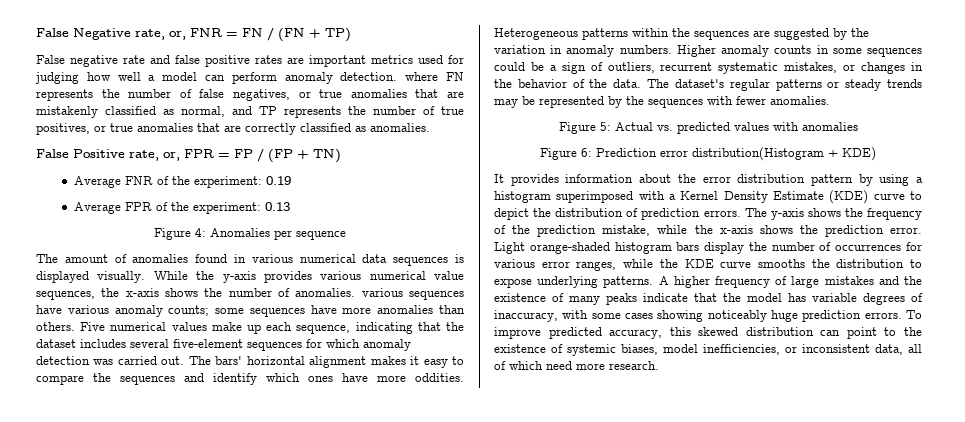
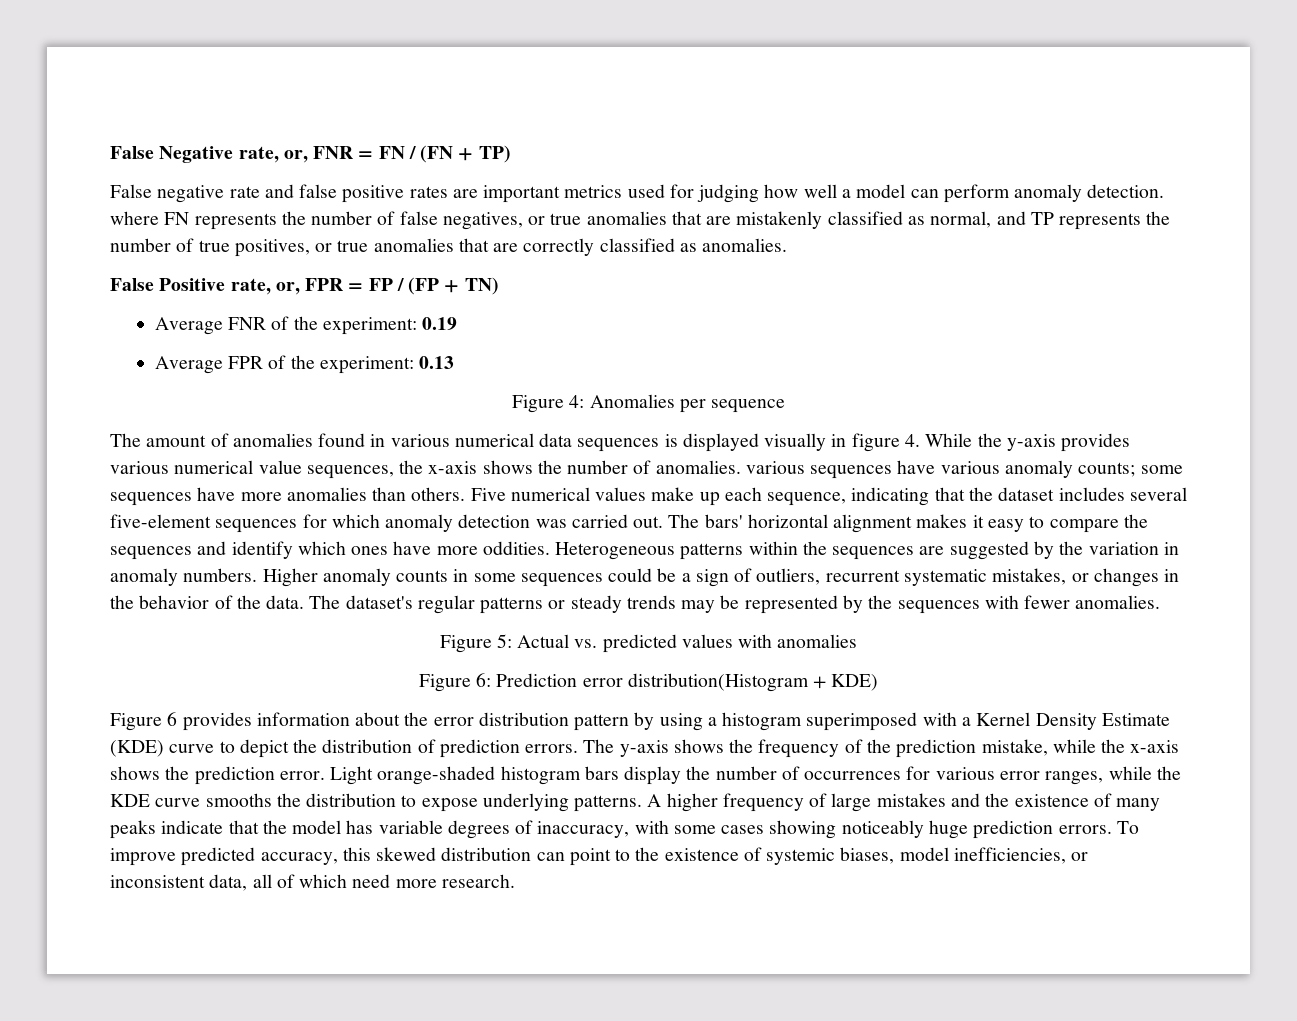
- The amount of anomalies found in various numerical data sequences is displayed visually. While the y-axis provides various numerical value sequences, the x-axis shows the number of anomalies. various sequences have various anomaly counts; some sequences have more anomalies than others.
+ The amount of anomalies found in various numerical data sequences is displayed visually in figure 4. While the y-axis provides various numerical value sequences, the x-axis shows the number of anomalies. various sequences have various anomaly counts; some sequences have more anomalies than others.
- It provides information about the error distribution pattern by using a histogram superimposed with a Kernel Density Estimate (KDE) curve to depict the distribution of prediction errors.
+ Figure 6 provides information about the error distribution pattern by using a histogram superimposed with a Kernel Density Estimate (KDE) curve to depict the distribution of prediction errors.

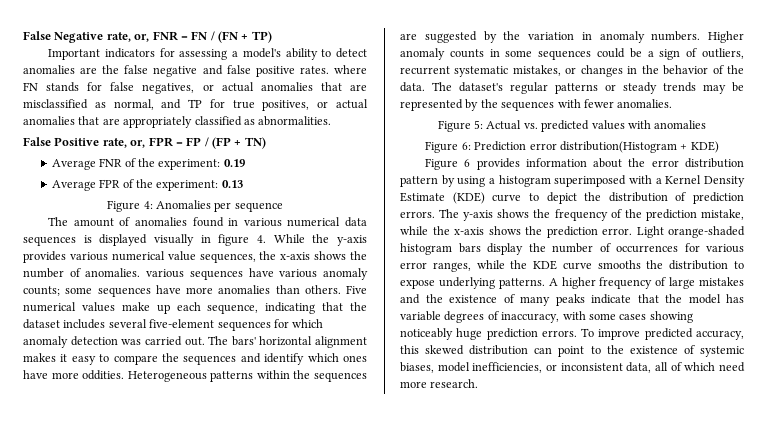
- False negative rate and false positive rates are important metrics used for judging how well a model can perform anomaly detection. where FN represents the number of false negatives, or true anomalies that are mistakenly classified as normal, and TP represents the number of true positives, or true anomalies that are correctly classified as anomalies.
+ Important indicators for assessing a model's ability to detect anomalies are the false negative and false positive rates. where FN stands for false negatives, or actual anomalies that are misclassified as normal, and TP for true positives, or actual anomalies that are appropriately classified as abnormalities.

